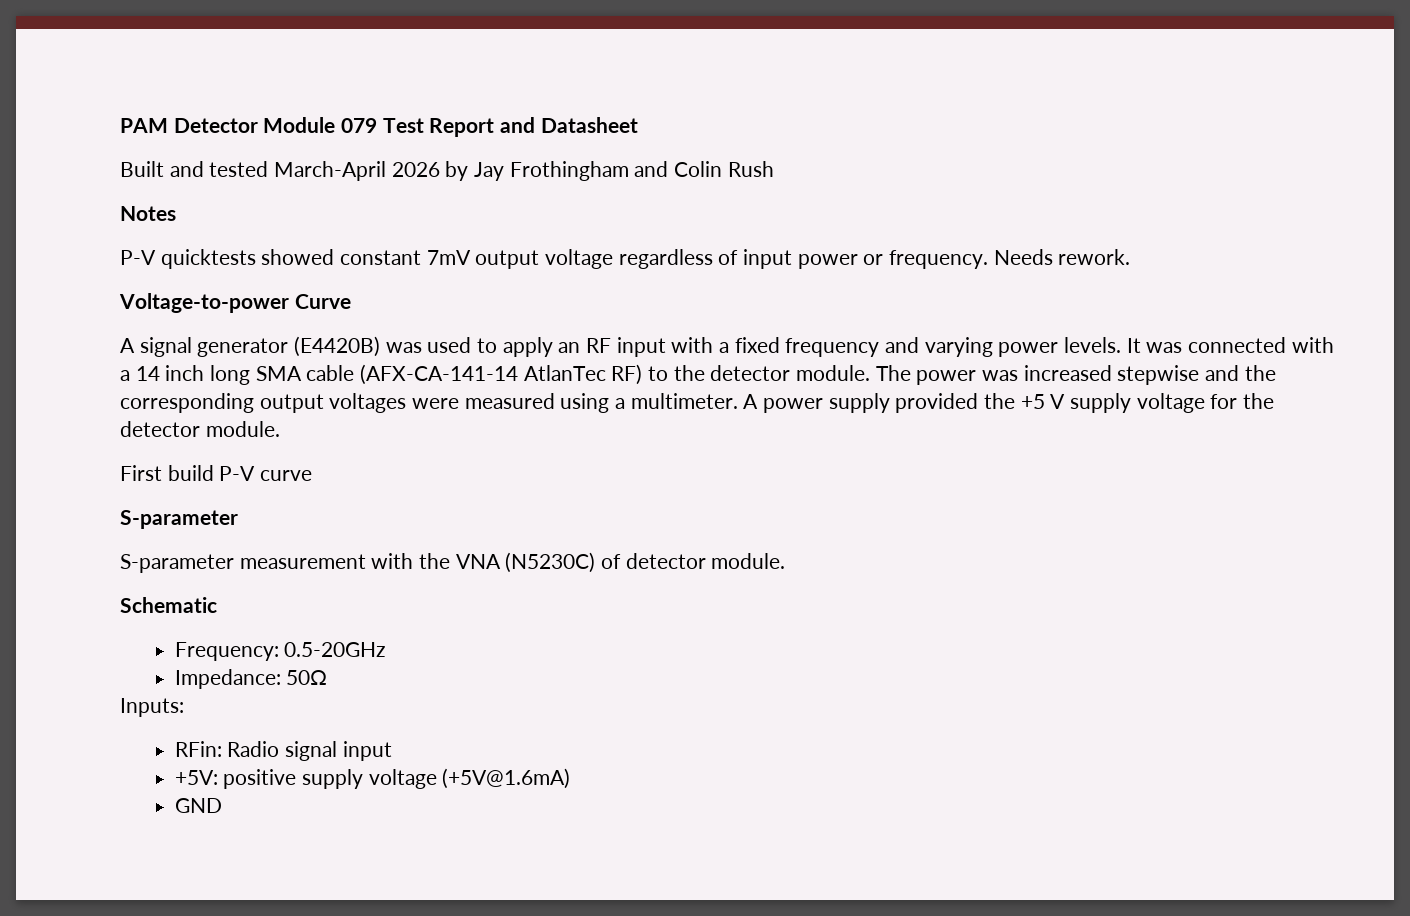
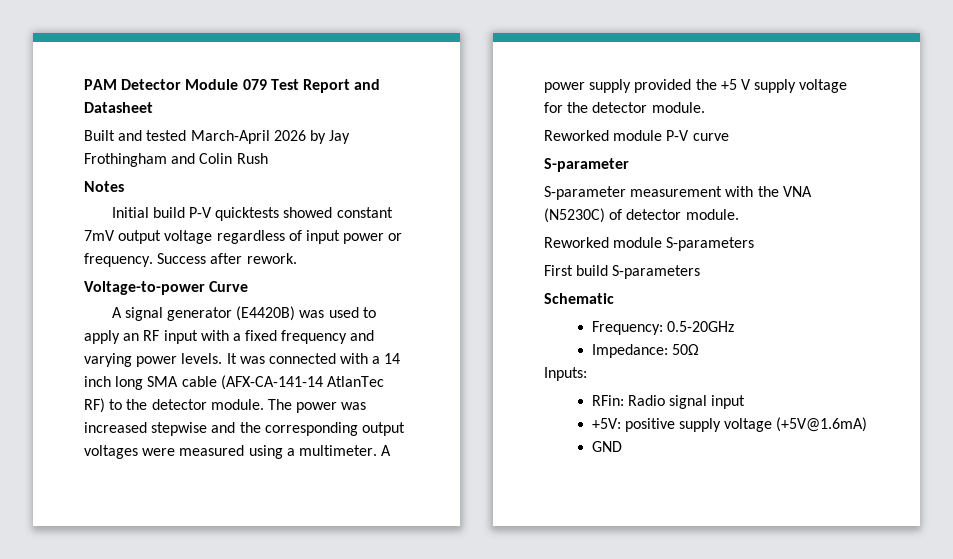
- P-V quicktests showed constant 7mV output voltage regardless of input power or frequency.
+ Initial build P-V quicktests showed constant 7mV output voltage regardless of input power or frequency.
- Needs rework.
+ Success after rework.
- First build P-V curve
+ Reworked module P-V curve
+ Reworked module S-parameters
+ First build S-parameters

